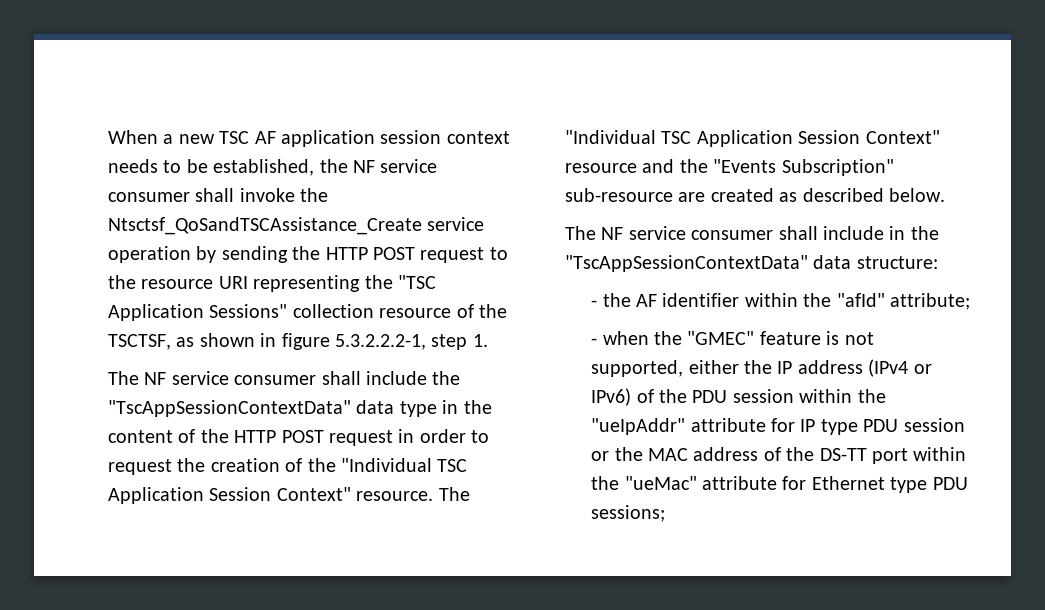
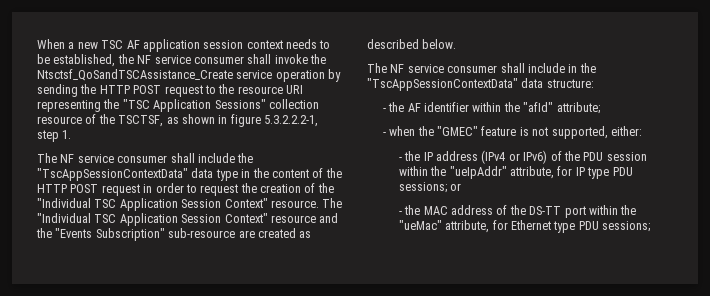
- - when the "GMEC" feature is not supported, either the IP address (IPv4 or IPv6) of the PDU session within the "ueIpAddr" attribute for IP type PDU session or the MAC address of the DS-TT port within the "ueMac" attribute for Ethernet type PDU sessions;
+ - when the "GMEC" feature is not supported, either:
+ - the IP address (IPv4 or IPv6) of the PDU session within the "ueIpAddr" attribute, for IP type PDU sessions; or
+ - the MAC address of the DS-TT port within the "ueMac" attribute, for Ethernet type PDU sessions;

